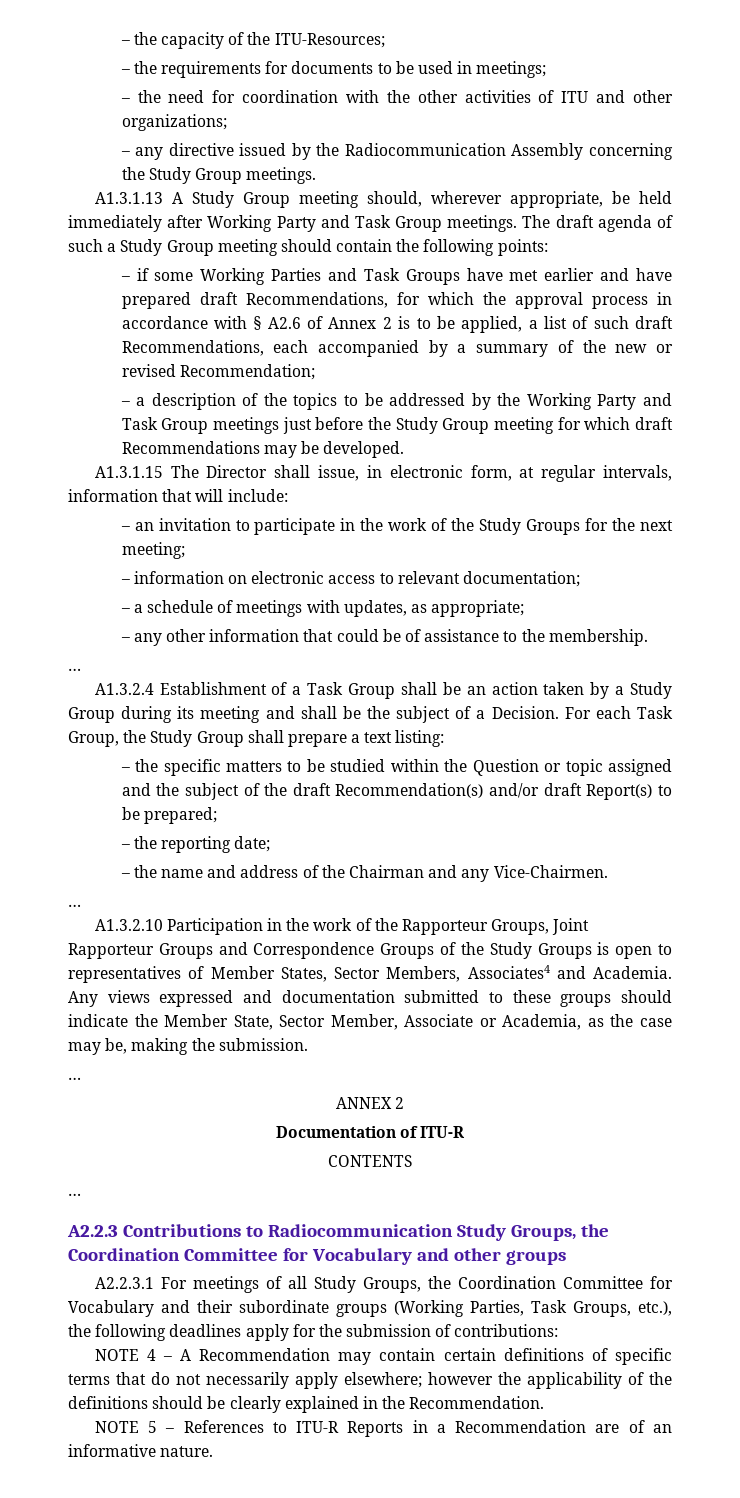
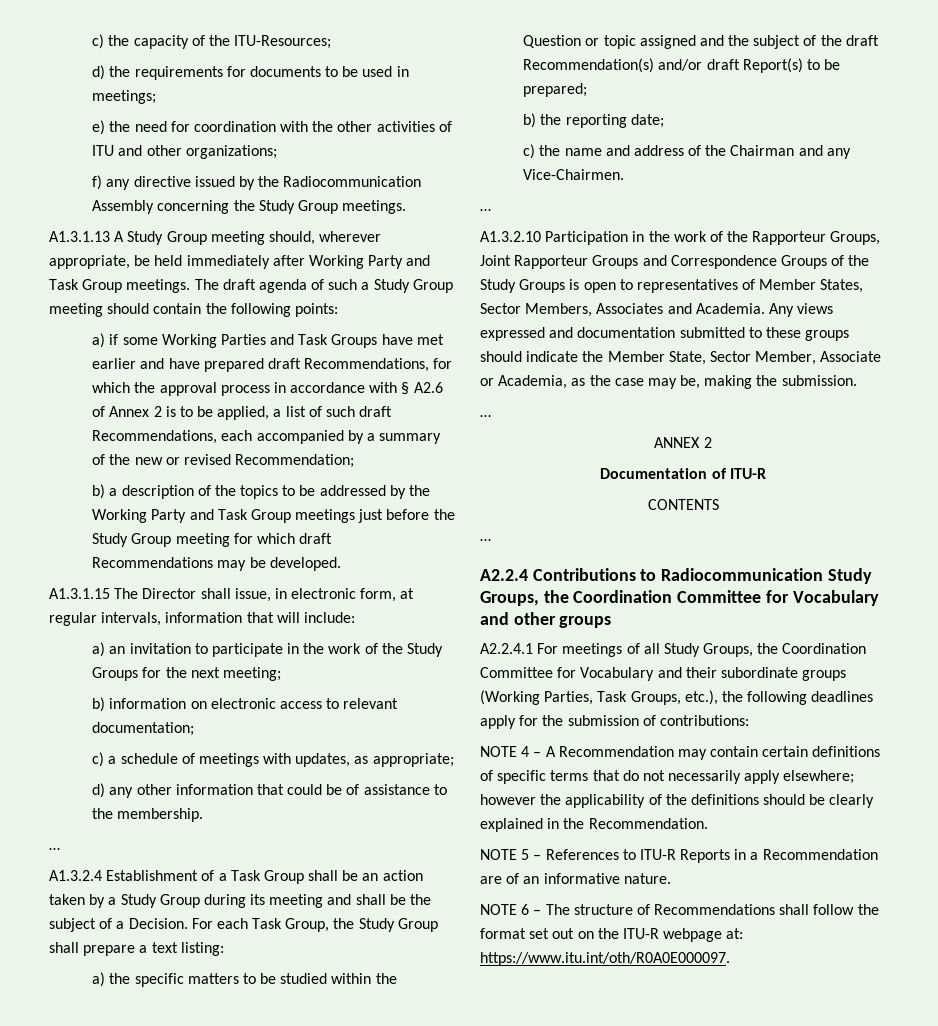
- – the capacity of the ITU-Resources;
+ c) the capacity of the ITU-Resources;
- – the requirements for documents to be used in meetings;
+ d) the requirements for documents to be used in meetings;
- – the need for coordination with the other activities of ITU and other organizations;
+ e) the need for coordination with the other activities of ITU and other organizations;
- – any directive issued by the Radiocommunication Assembly concerning the Study Group meetings.
+ f) any directive issued by the Radiocommunication Assembly concerning the Study Group meetings.
- – if some Working Parties and Task Groups have met earlier and have prepared draft Recommendations, for which the approval process in accordance with § A2.6 of Annex 2 is to be applied, a list of such draft Recommendations, each accompanied by a summary of the new or revised Recommendation;
+ a) if some Working Parties and Task Groups have met earlier and have prepared draft Recommendations, for which the approval process in accordance with § A2.6 of Annex 2 is to be applied, a list of such draft Recommendations, each accompanied by a summary of the new or revised Recommendation;
- – a description of the topics to be addressed by the Working Party and Task Group meetings just before the Study Group meeting for which draft Recommendations may be developed.
+ b) a description of the topics to be addressed by the Working Party and Task Group meetings just before the Study Group meeting for which draft Recommendations may be developed.
- – an invitation to participate in the work of the Study Groups for the next meeting;
+ a) an invitation to participate in the work of the Study Groups for the next meeting;
- – information on electronic access to relevant documentation;
+ b) information on electronic access to relevant documentation;
- – a schedule of meetings with updates, as appropriate;
+ c) a schedule of meetings with updates, as appropriate;
- – any other information that could be of assistance to the membership.
+ d) any other information that could be of assistance to the membership.
- – the specific matters to be studied within the Question or topic assigned and the subject of the draft Recommendation(s) and/or draft Report(s) to be prepared;
+ a) the specific matters to be studied within the Question or topic assigned and the subject of the draft Recommendation(s) and/or draft Report(s) to be prepared;
- – the reporting date;
+ b) the reporting date;
- – the name and address of the Chairman and any Vice-Chairmen.
+ c) the name and address of the Chairman and any Vice-Chairmen.
- A1.3.2.10 Participation in the work of the Rapporteur Groups, Joint Rapporteur Groups and Correspondence Groups of the Study Groups is open to representatives of Member States, Sector Members, Associates4 and Academia.
+ A1.3.2.10 Participation in the work of the Rapporteur Groups, Joint Rapporteur Groups and Correspondence Groups of the Study Groups is open to representatives of Member States, Sector Members, Associates and Academia.
- A2.2.3 Contributions to Radiocommunication Study Groups, the Coordination Committee for Vocabulary and other groups
+ A2.2.4 Contributions to Radiocommunication Study Groups, the Coordination Committee for Vocabulary and other groups
- A2.2.3.1 For meetings of all Study Groups, the Coordination Committee for Vocabulary and their subordinate groups (Working Parties, Task Groups, etc.), the following deadlines apply for the submission of contributions:
+ A2.2.4.1 For meetings of all Study Groups, the Coordination Committee for Vocabulary and their subordinate groups (Working Parties, Task Groups, etc.), the following deadlines apply for the submission of contributions:
+ NOTE 6 – The structure of Recommendations shall follow the format set out on the ITU-R webpage at: https://www.itu.int/oth/R0A0E000097.

